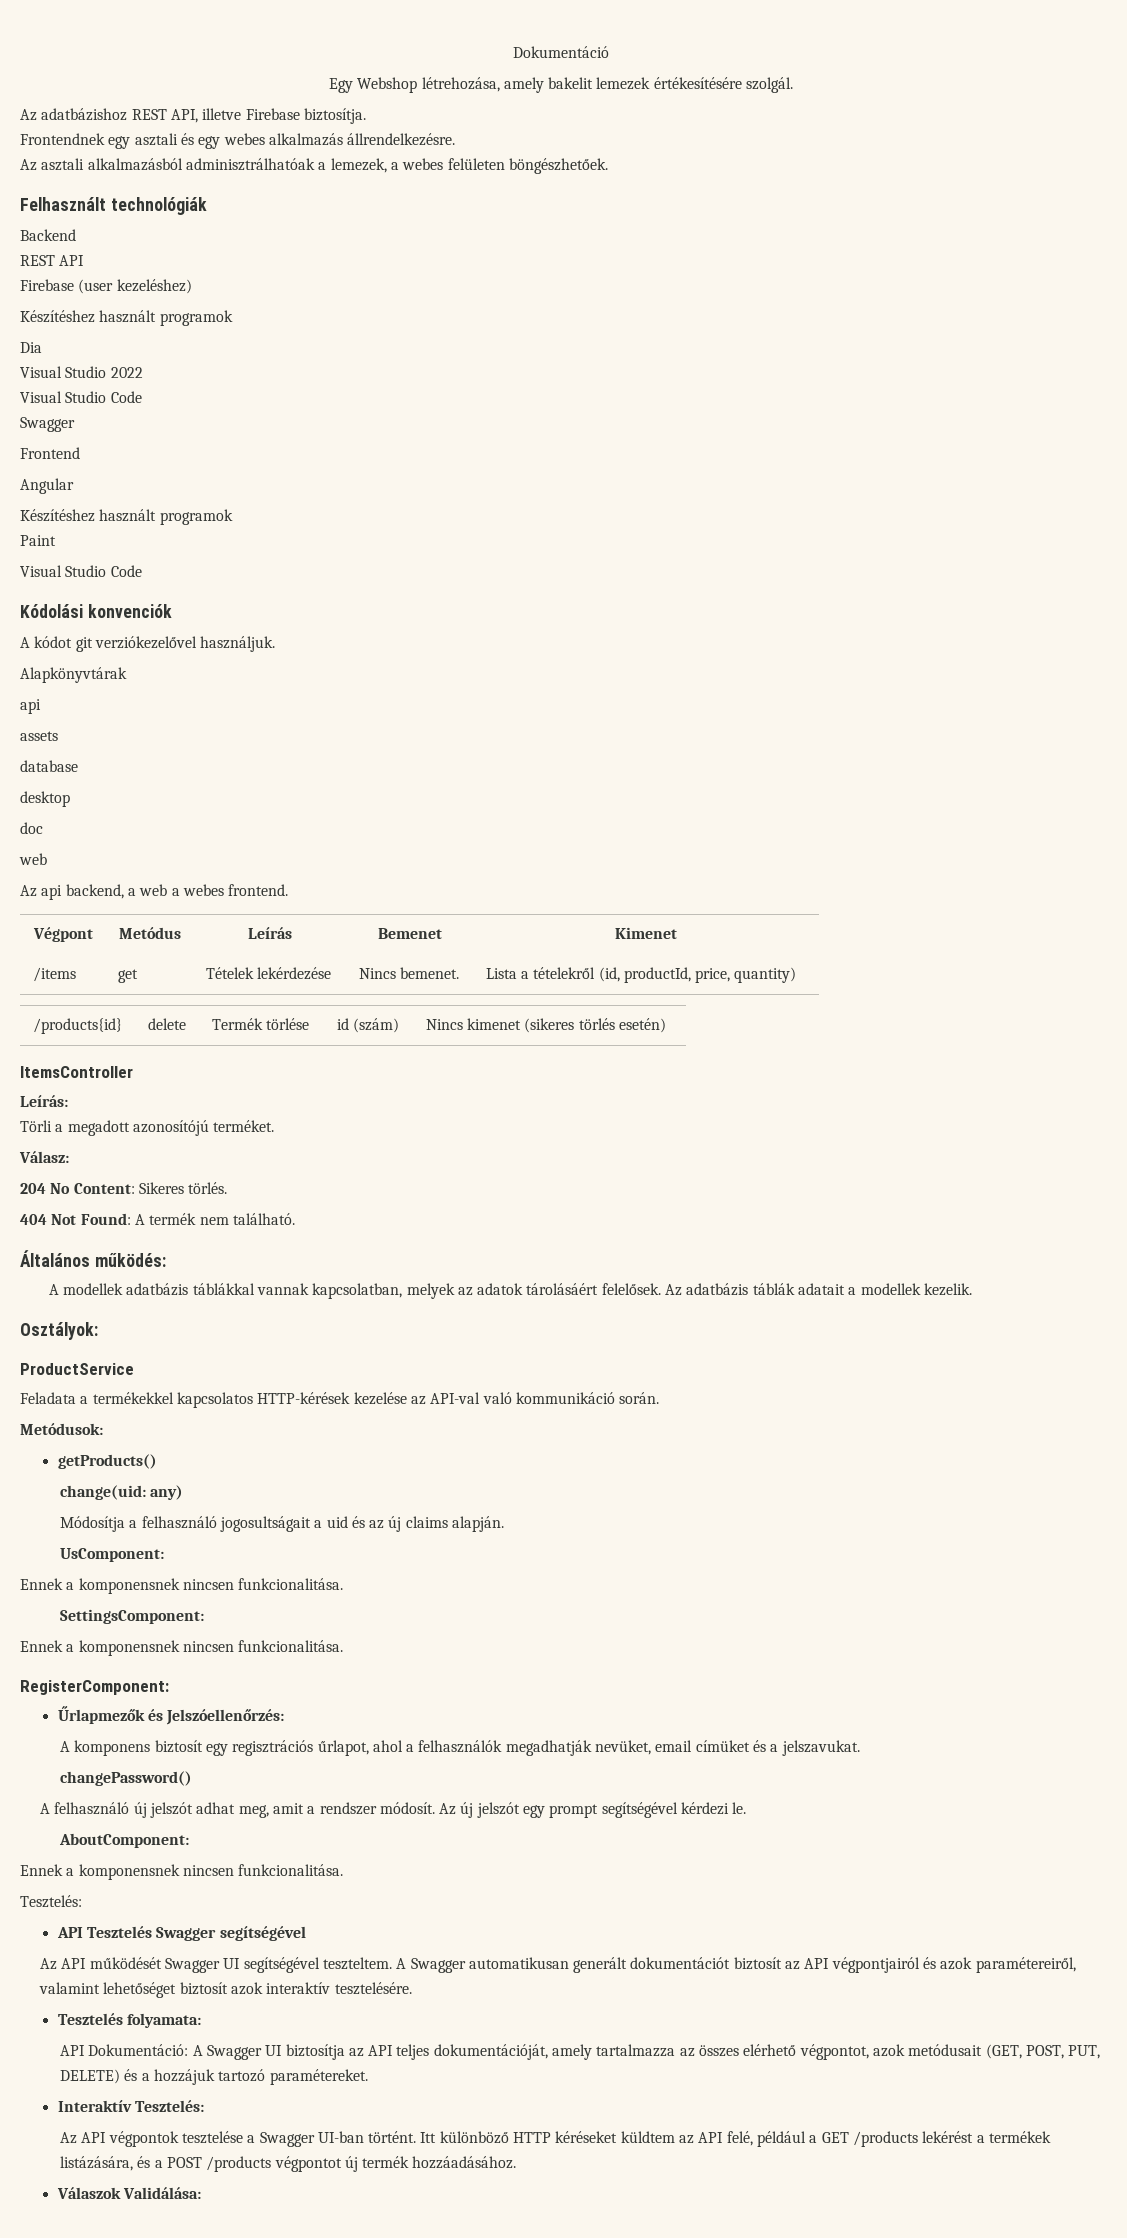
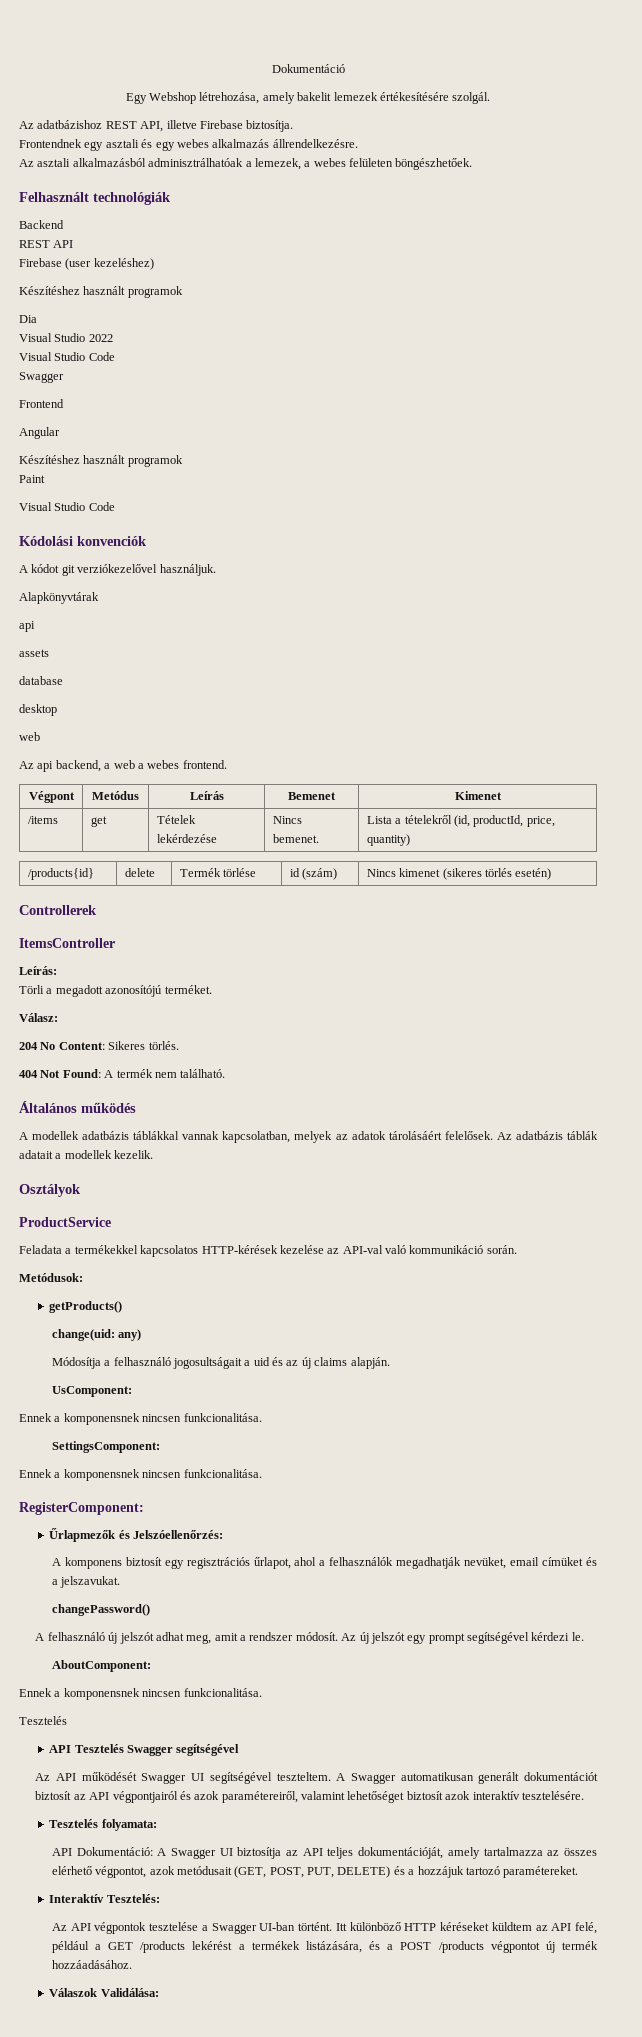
- doc
+ Controllerek
- Általános működés:
+ Általános működés
- Osztályok:
+ Osztályok
  AboutComponent:
  Ennek a komponensnek nincsen funkcionalitása.
- Tesztelés:
+ Tesztelés

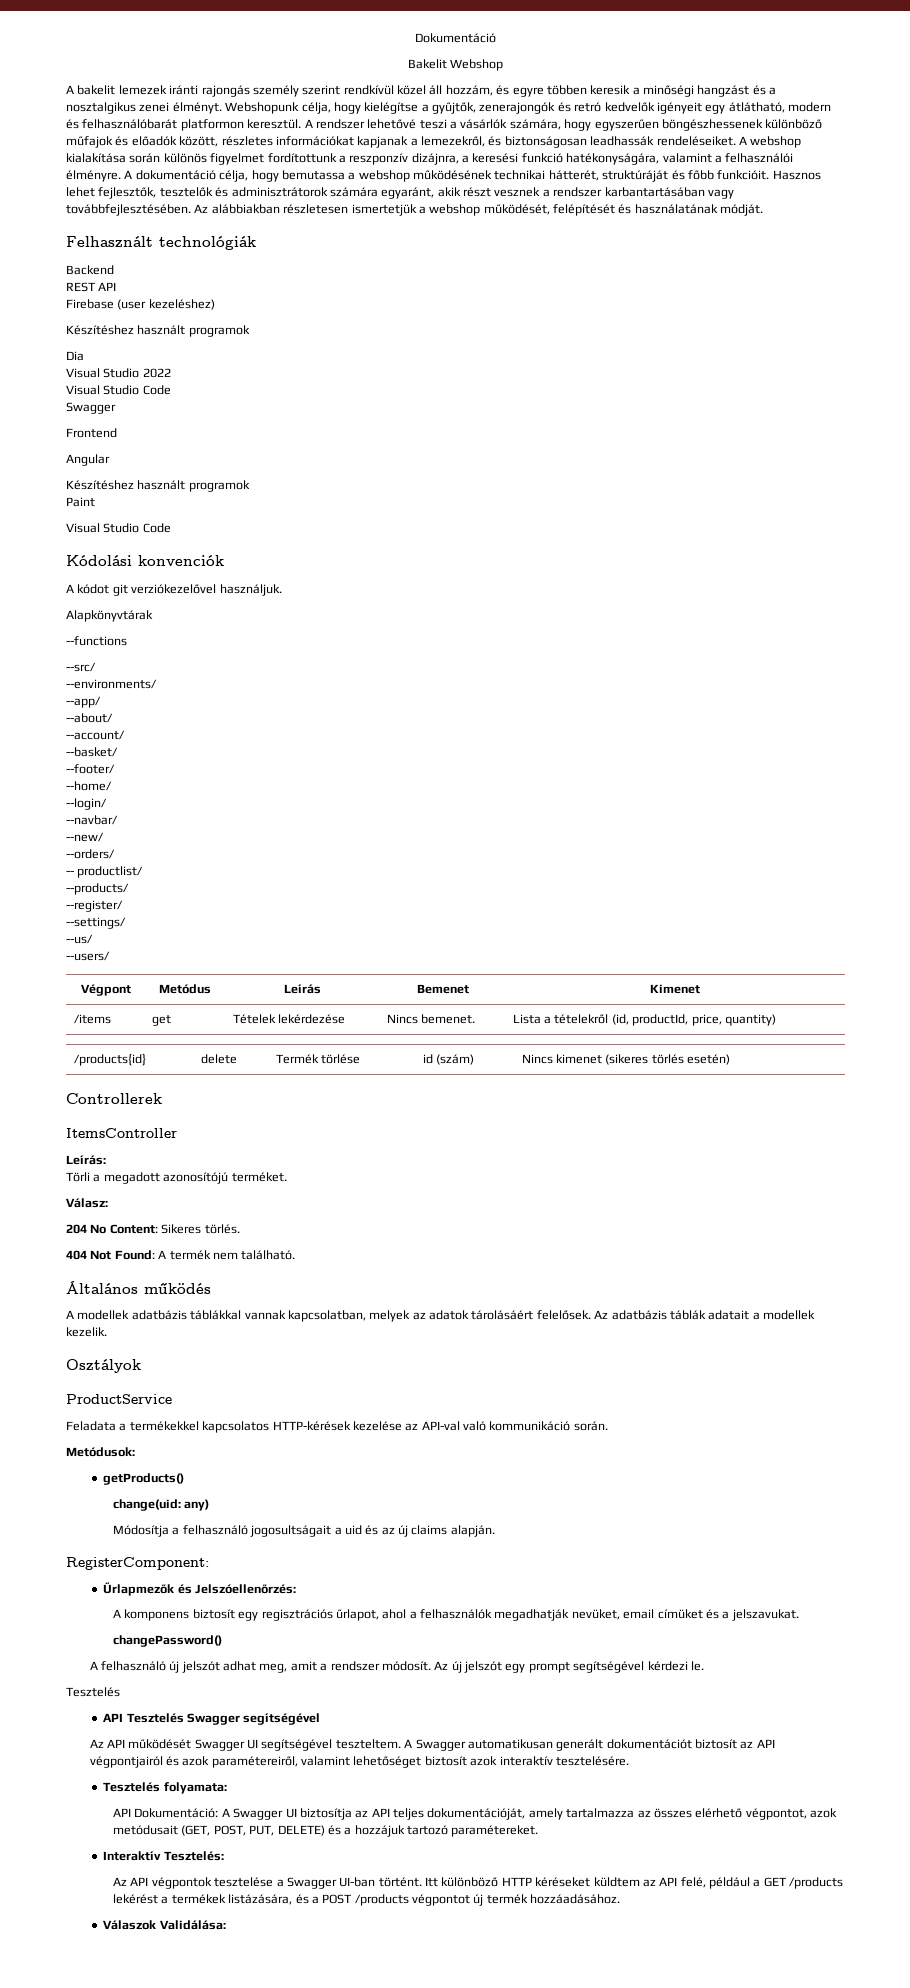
- Egy Webshop létrehozása, amely bakelit lemezek értékesítésére szolgál.
- Az adatbázishoz REST API, illetve Firebase biztosítja.
- Frontendnek egy asztali és egy webes alkalmazás állrendelkezésre.
- Az asztali alkalmazásból adminisztrálhatóak a lemezek, a webes felületen böngészhetőek.
+ Bakelit Webshop
+ A bakelit lemezek iránti rajongás személy szerint rendkívül közel áll hozzám, és egyre többen keresik a minőségi hangzást és a nosztalgikus zenei élményt. Webshopunk célja, hogy kielégítse a gyűjtők, zenerajongók és retró kedvelők igényeit egy átlátható, modern és felhasználóbarát platformon keresztül. A rendszer lehetővé teszi a vásárlók számára, hogy egyszerűen böngészhessenek különböző műfajok és előadók között, részletes információkat kapjanak a lemezekről, és biztonságosan leadhassák rendeléseiket. A webshop kialakítása során különös figyelmet fordítottunk a reszponzív dizájnra, a keresési funkció hatékonyságára, valamint a felhasználói élményre. A dokumentáció célja, hogy bemutassa a webshop működésének technikai hátterét, struktúráját és főbb funkcióit. Hasznos lehet fejlesztők, tesztelők és adminisztrátorok számára egyaránt, akik részt vesznek a rendszer karbantartásában vagy továbbfejlesztésében. Az alábbiakban részletesen ismertetjük a webshop működését, felépítését és használatának módját.
  Alapkönyvtárak
- api
- assets
- database
- desktop
- web
- Az api backend, a web a webes frontend.
+ --functions
+ --src/
+ --environments/
+ --app/
+ --about/
+ --account/
+ --basket/
+ --footer/
+ --home/
+ --login/
+ --navbar/
+ --new/
+ --orders/
+ -- productlist/
+ --products/
+ --register/
+ --settings/
+ --us/
+ --users/
- UsComponent:
- Ennek a komponensnek nincsen funkcionalitása.
- SettingsComponent:
- Ennek a komponensnek nincsen funkcionalitása.
- AboutComponent:
- Ennek a komponensnek nincsen funkcionalitása.

